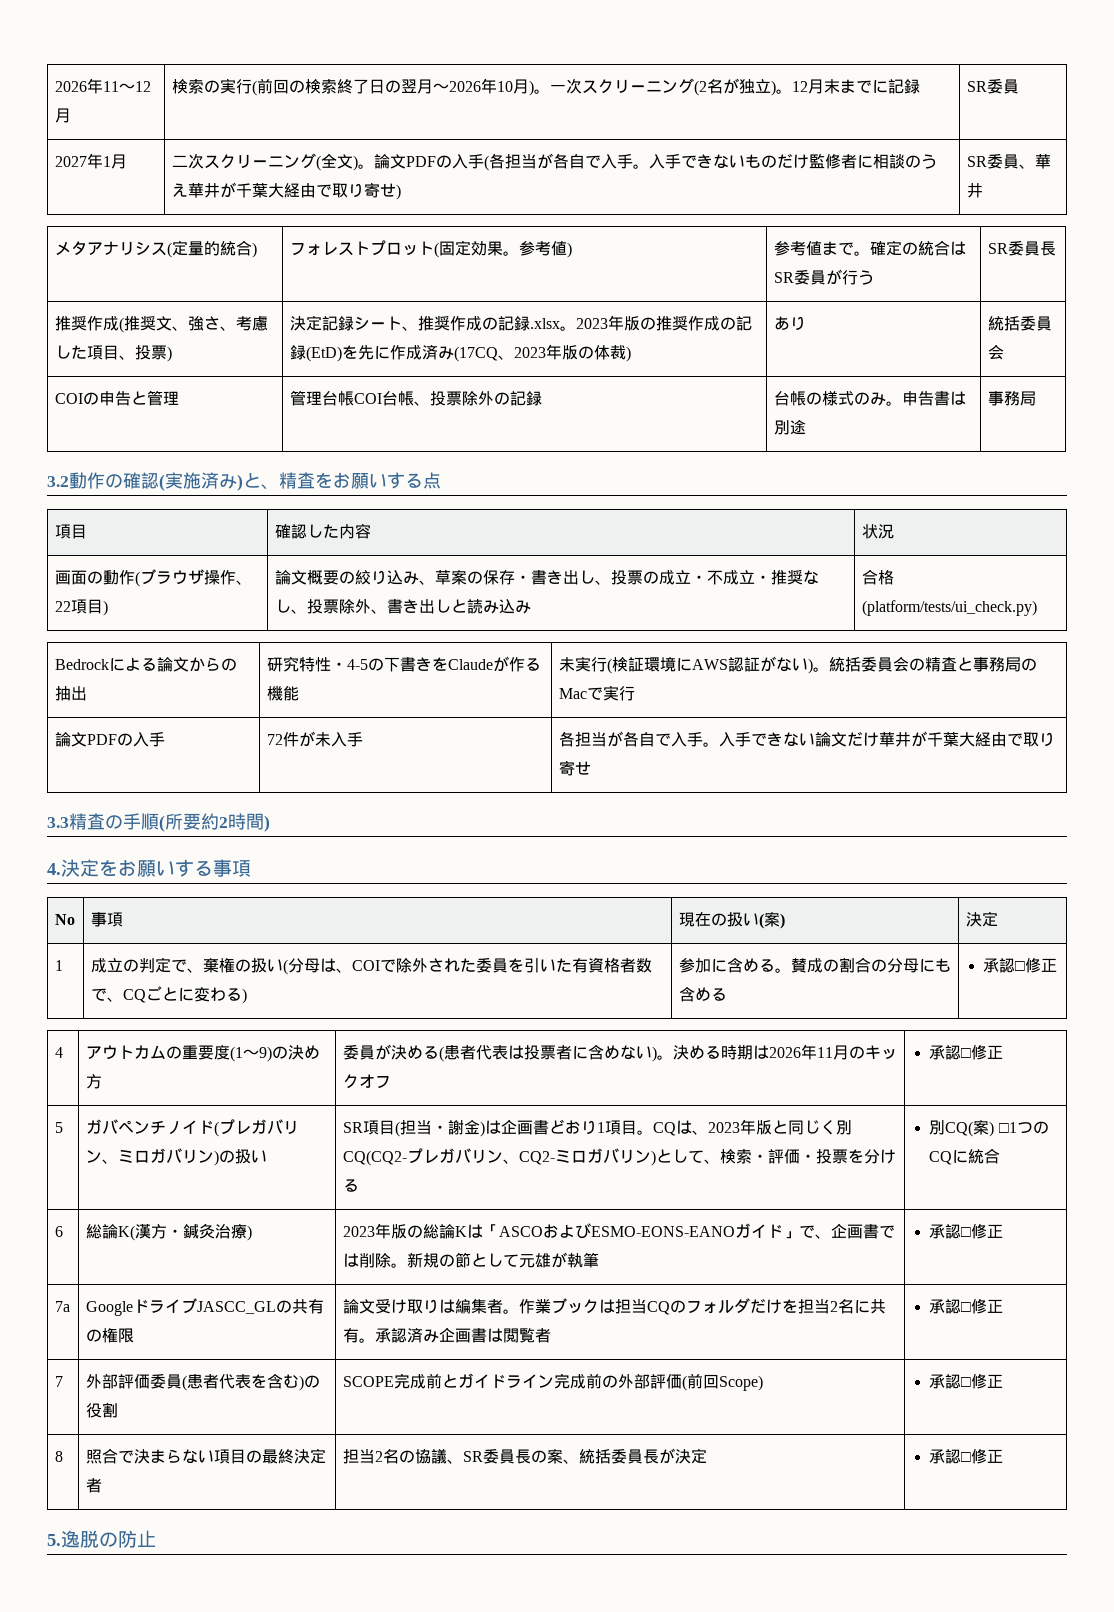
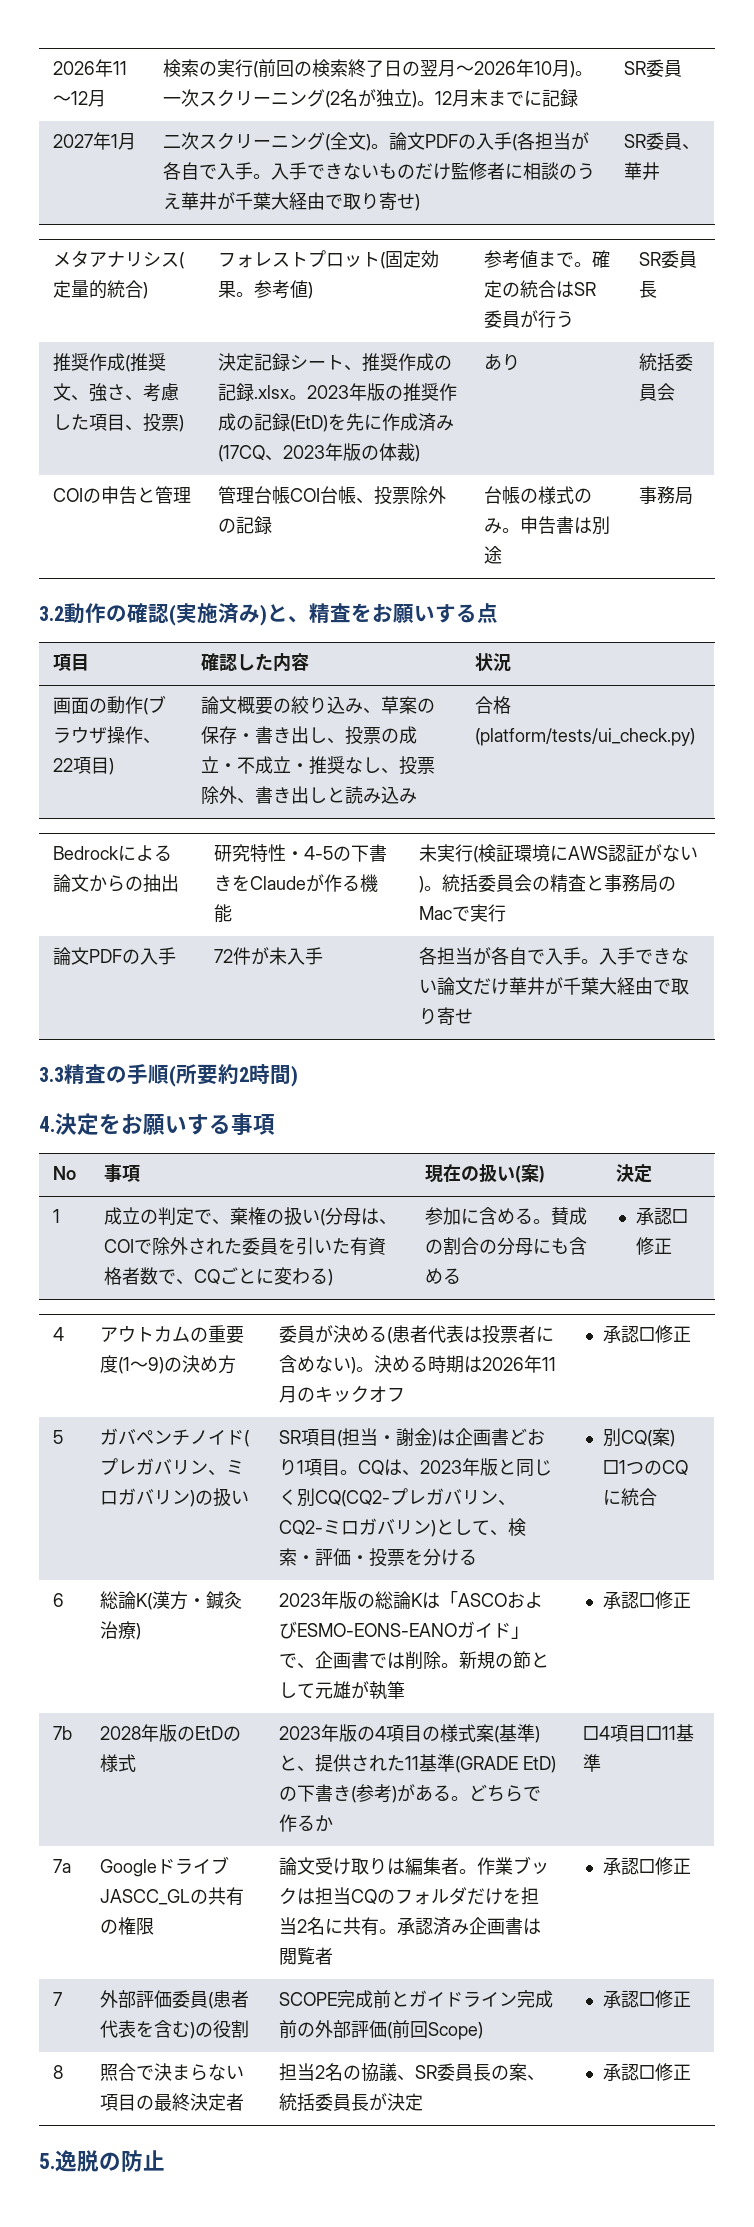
+ 7b | 2028年版のEtDの様式 | 2023年版の4項目の様式案(基準)と、提供された11基準(GRADE EtD)の下書き(参考)がある。どちらで作るか | □4項目□11基準

